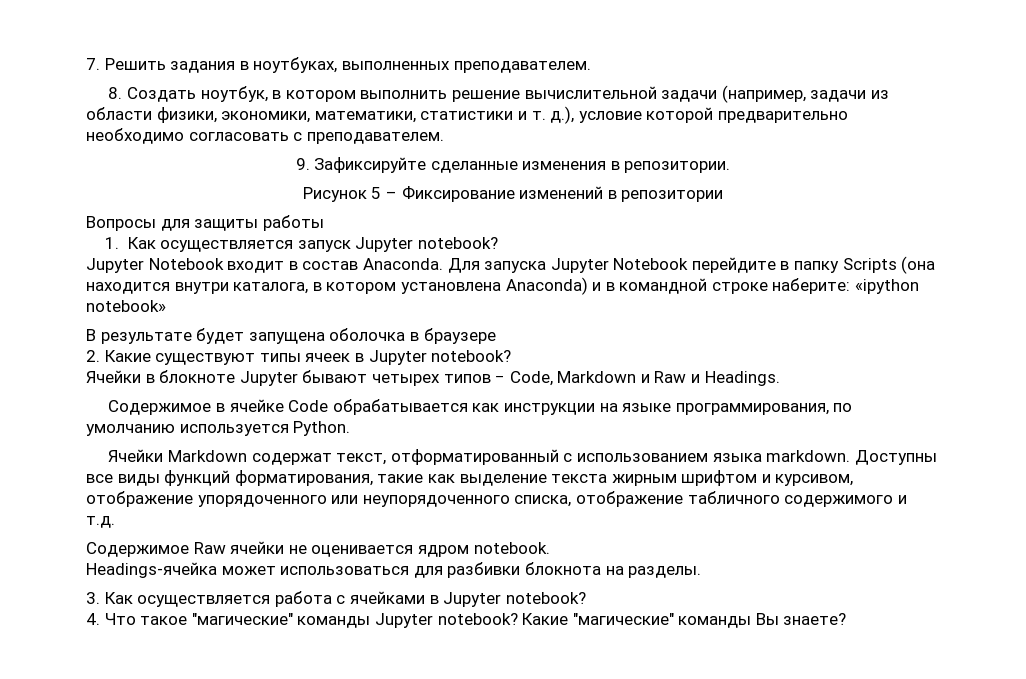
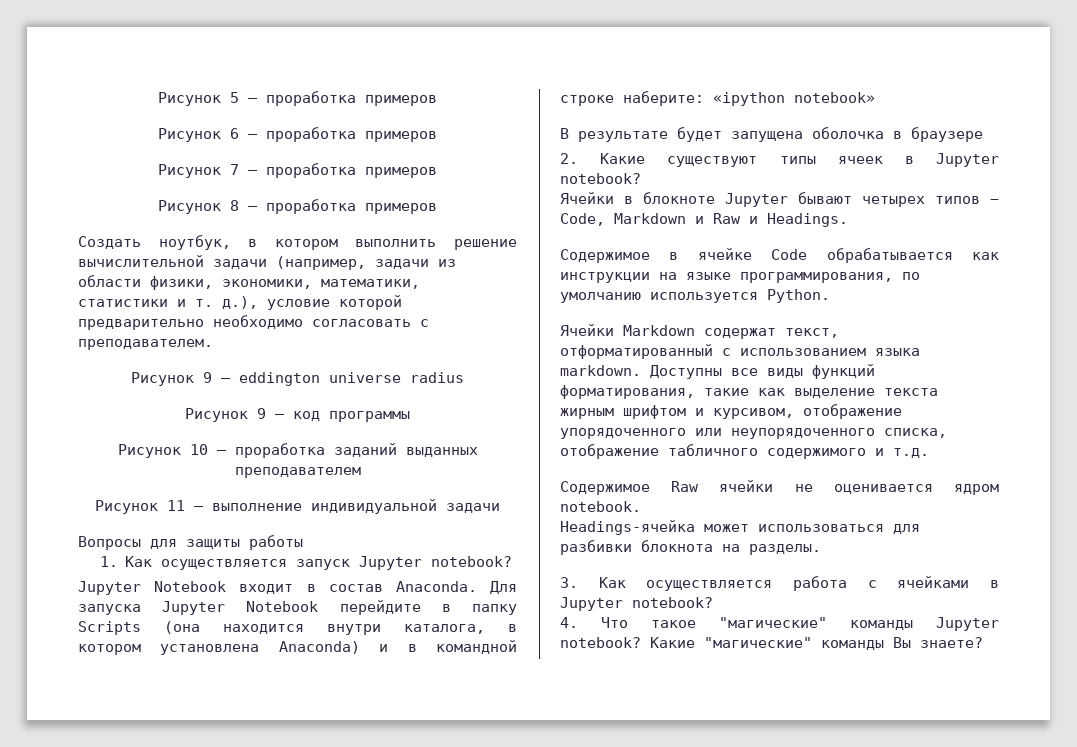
- 7. Решить задания в ноутбуках, выполненных преподавателем.
- 8. Создать ноутбук, в котором выполнить решение вычислительной задачи (например, задачи из области физики, экономики, математики, статистики и т. д.), условие которой предварительно необходимо согласовать с преподавателем.
+ Рисунок 5 – проработка примеров
+ Рисунок 6 – проработка примеров
+ Рисунок 7 – проработка примеров
+ Рисунок 8 – проработка примеров
+ Создать ноутбук, в котором выполнить решение вычислительной задачи (например, задачи из области физики, экономики, математики, статистики и т. д.), условие которой предварительно необходимо согласовать с преподавателем.
- 9. Зафиксируйте сделанные изменения в репозитории.
- Рисунок 5 – Фиксирование изменений в репозитории
+ Рисунок 9 – eddington universe radius
+ Рисунок 9 – код программы
+ Рисунок 10 – проработка заданий выданных преподавателем
+ Рисунок 11 – выполнение индивидуальной задачи

